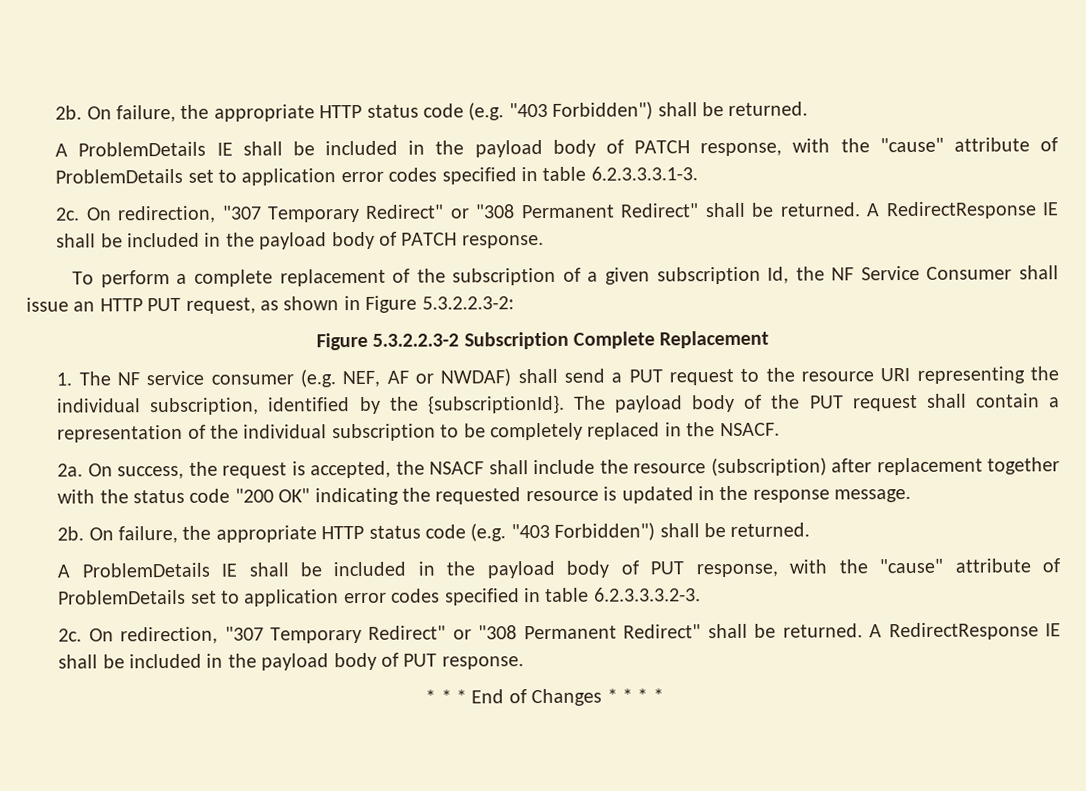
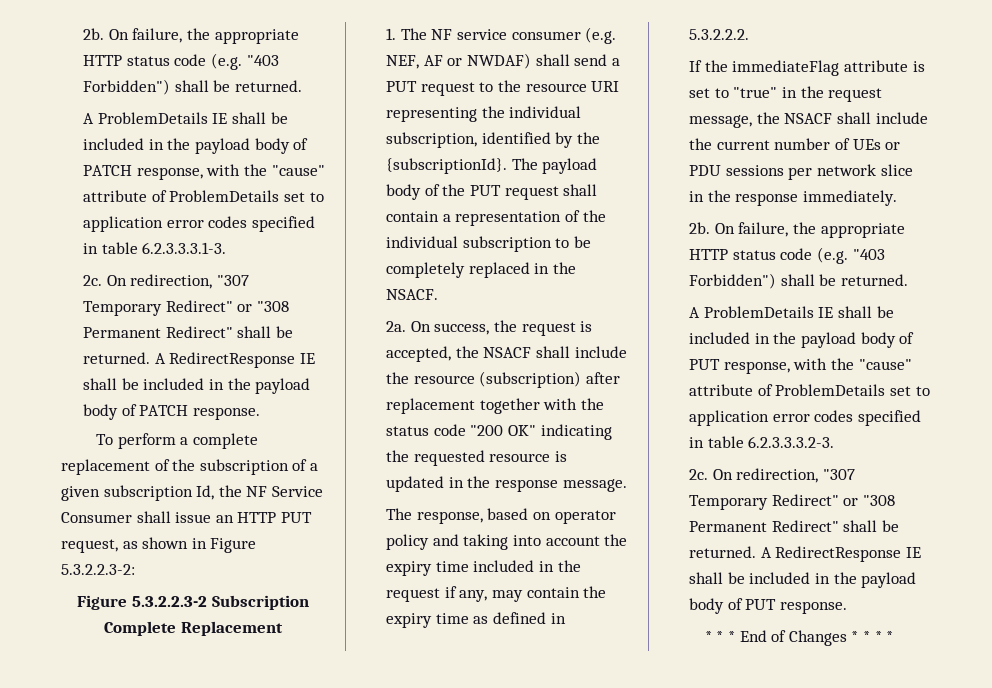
+ The response, based on operator policy and taking into account the expiry time included in the request if any, may contain the expiry time as defined in 5.3.2.2.2.
+ If the immediateFlag attribute is set to "true" in the request message, the NSACF shall include the current number of UEs or PDU sessions per network slice in the response immediately.

